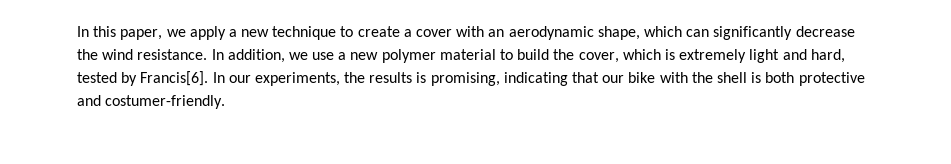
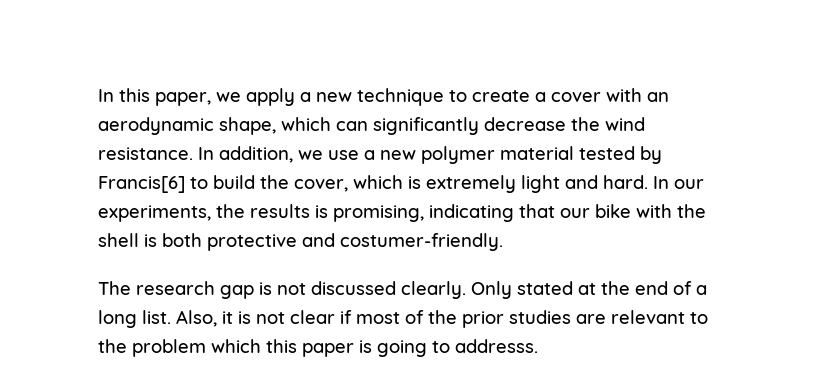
- In addition, we use a new polymer material to build the cover, which is extremely light and hard, tested by Francis[6].
+ In addition, we use a new polymer material tested by Francis[6] to build the cover, which is extremely light and hard.
+ The research gap is not discussed clearly. Only stated at the end of a long list. Also, it is not clear if most of the prior studies are relevant to the problem which this paper is going to addresss.

